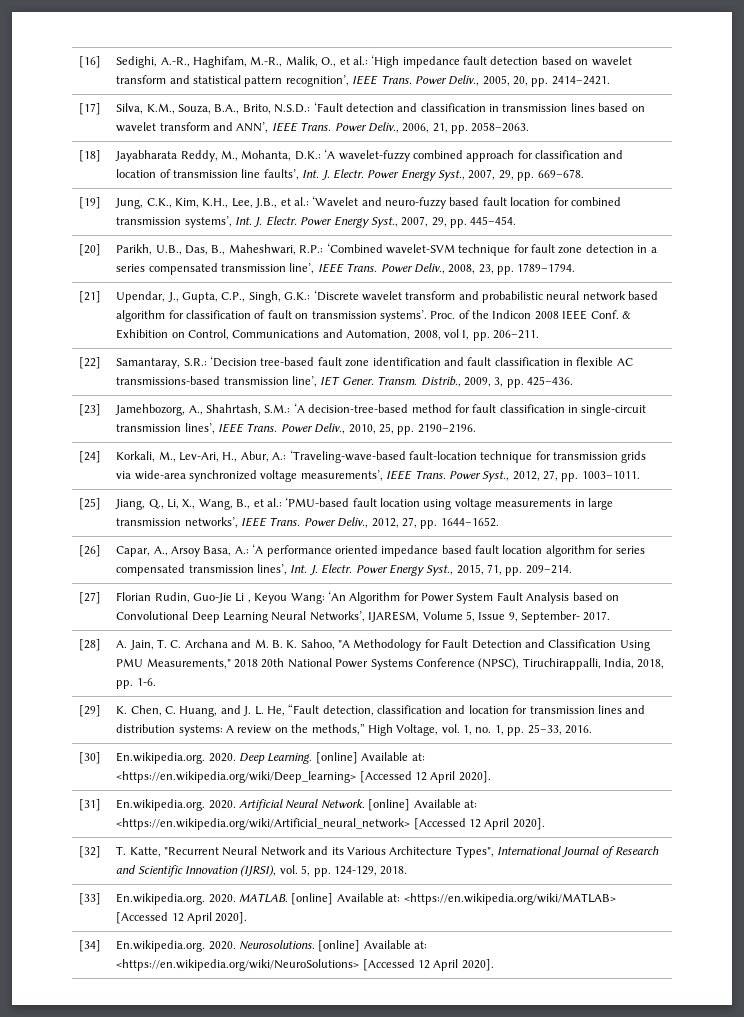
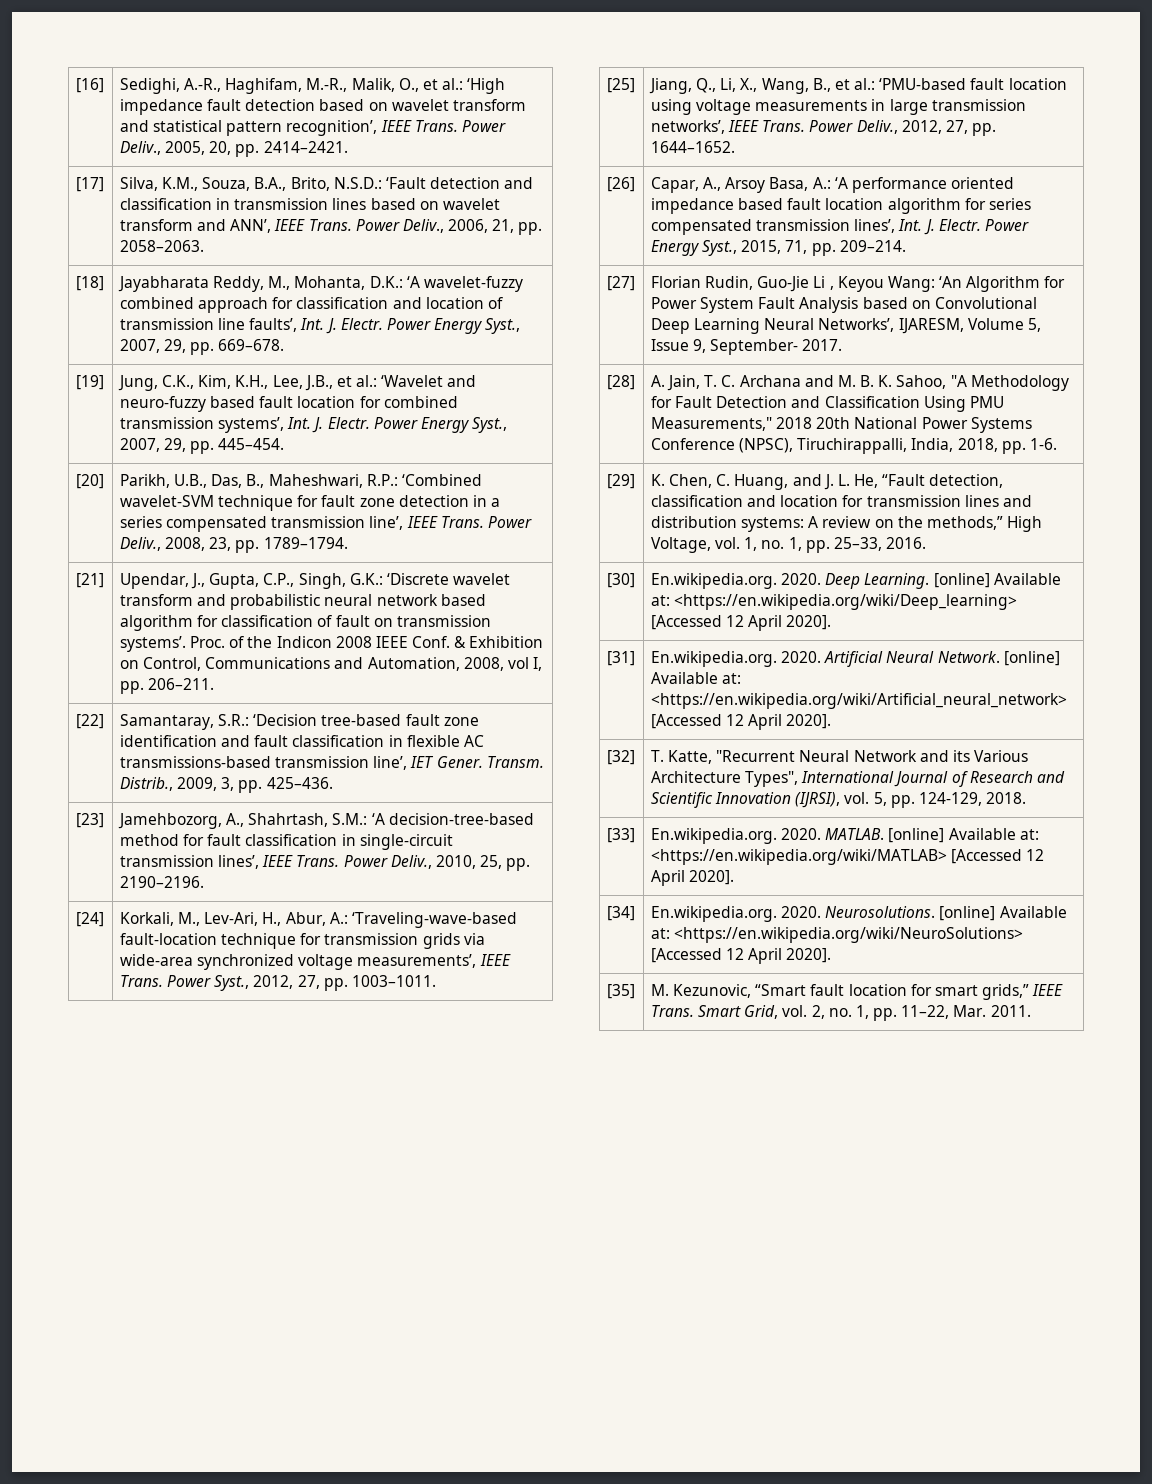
+ [35] | M. Kezunovic, “Smart fault location for smart grids,” IEEE Trans. Smart Grid, vol. 2, no. 1, pp. 11–22, Mar. 2011.

